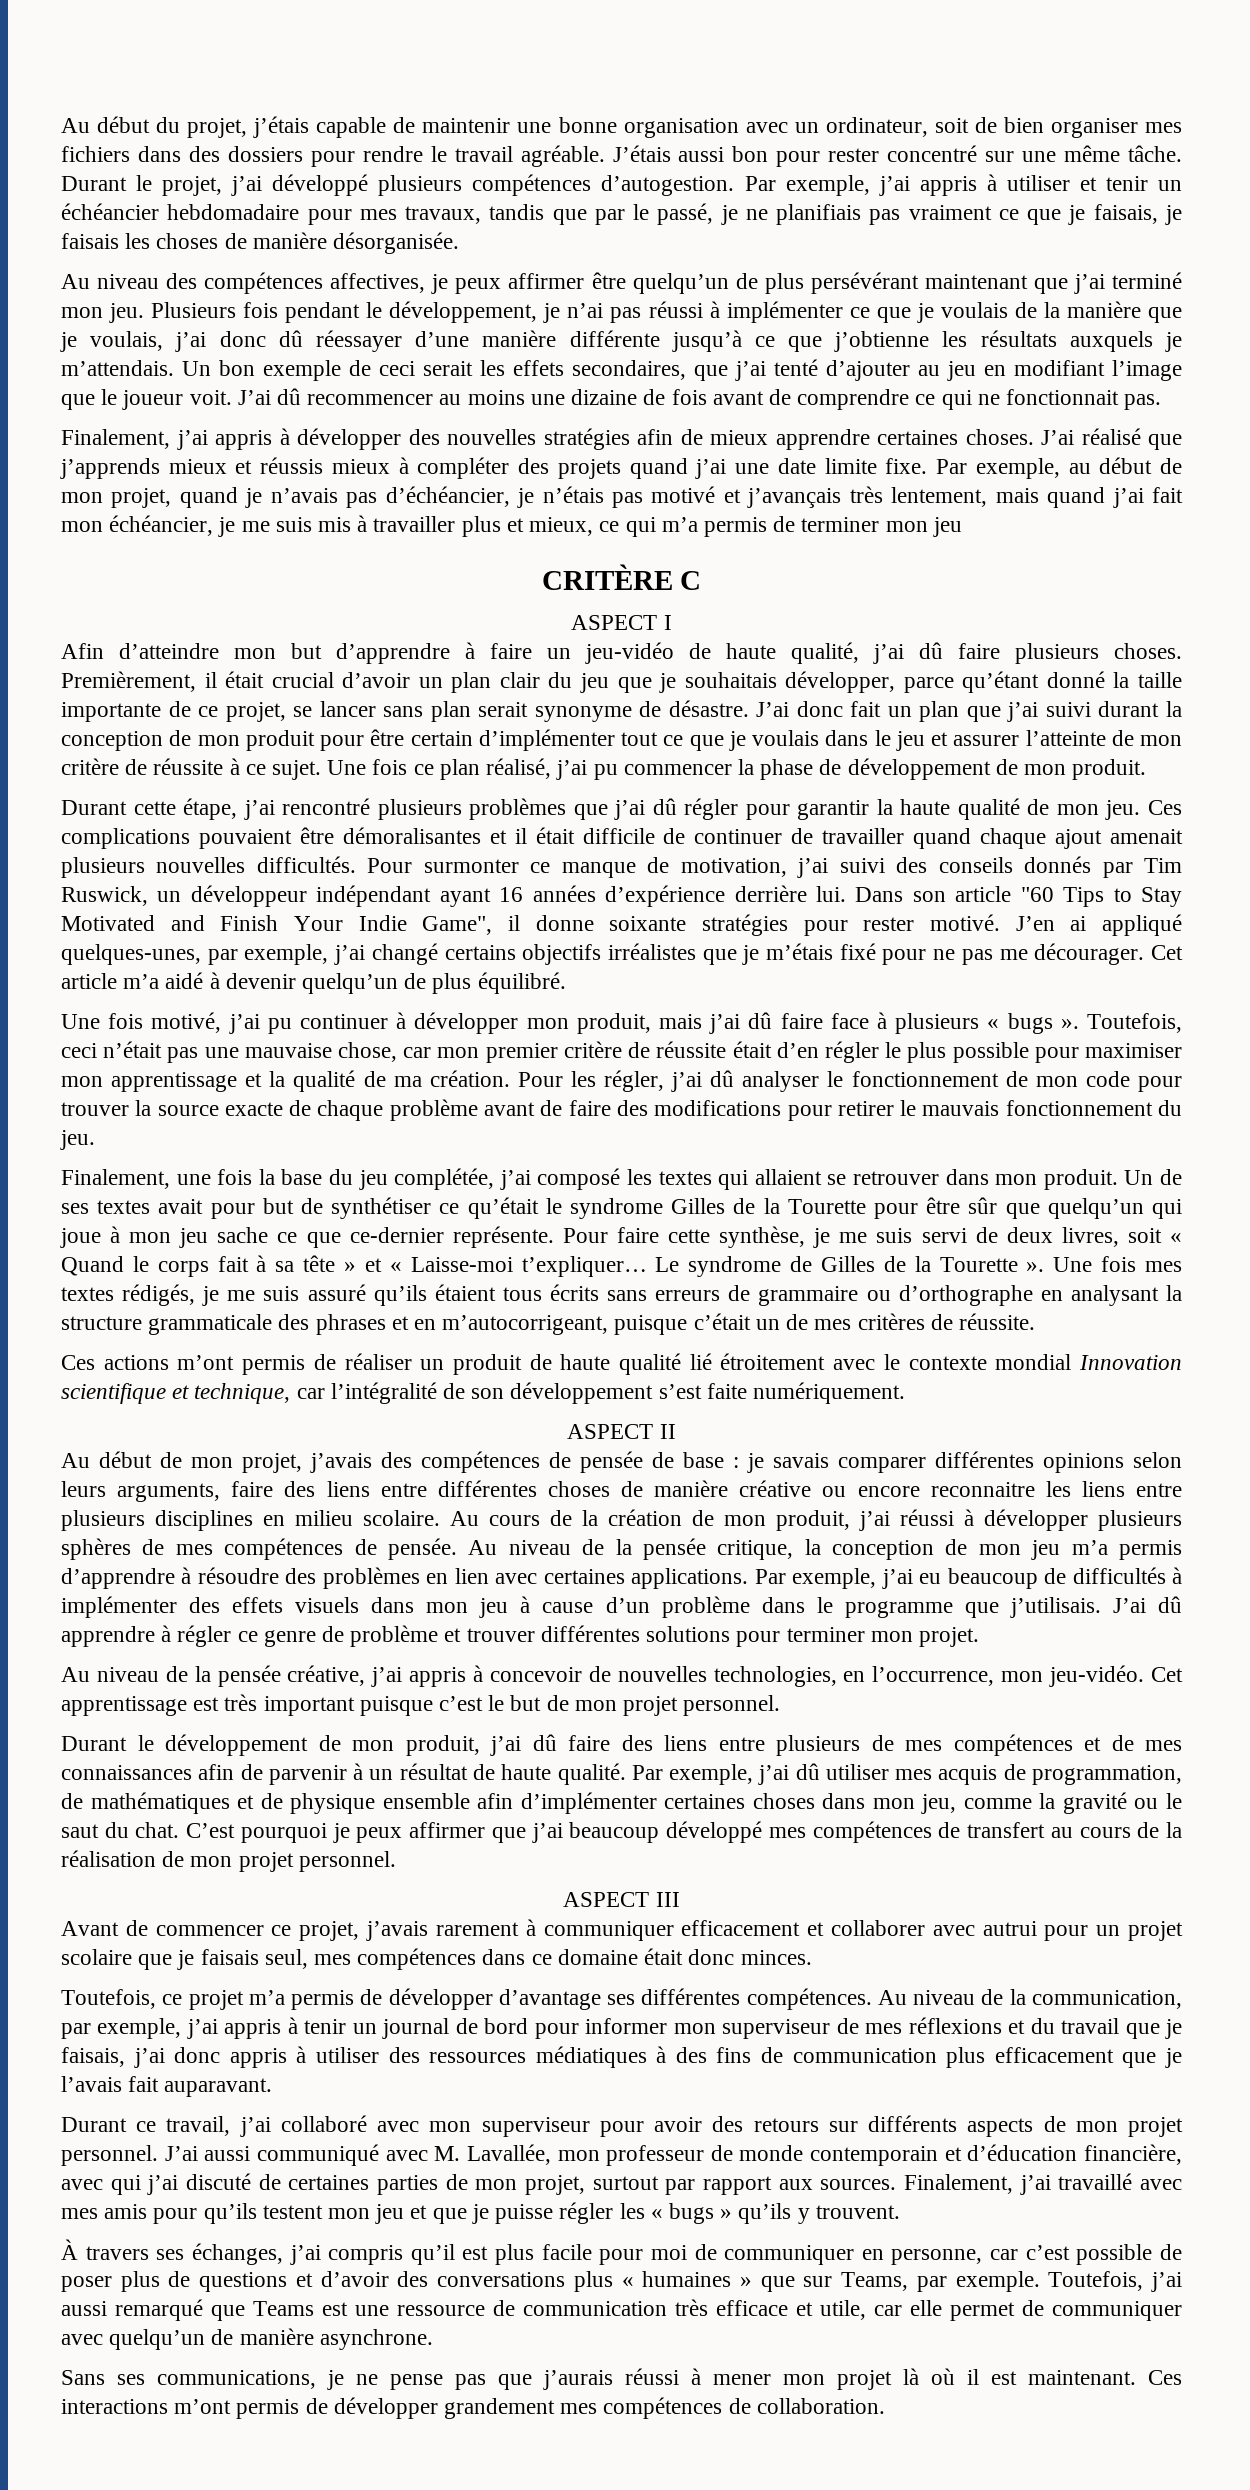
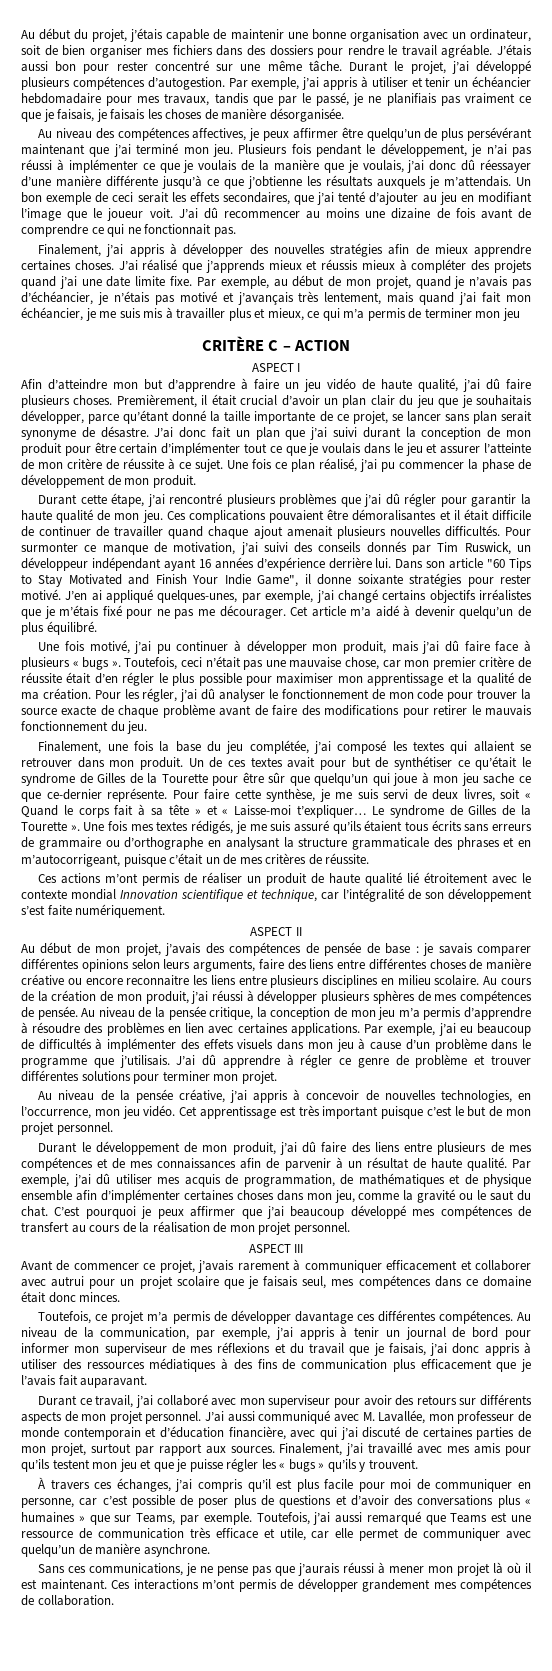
- CRITÈRE C
+ CRITÈRE C – ACTION
- Afin d’atteindre mon but d’apprendre à faire un jeu-vidéo de haute qualité, j’ai dû faire plusieurs choses.
+ Afin d’atteindre mon but d’apprendre à faire un jeu vidéo de haute qualité, j’ai dû faire plusieurs choses.
- Un de ses textes avait pour but de synthétiser ce qu’était le syndrome Gilles de la Tourette pour être sûr que quelqu’un qui joue à mon jeu sache ce que ce-dernier représente.
+ Un de ces textes avait pour but de synthétiser ce qu’était le syndrome de Gilles de la Tourette pour être sûr que quelqu’un qui joue à mon jeu sache ce que ce-dernier représente.
- Au niveau de la pensée créative, j’ai appris à concevoir de nouvelles technologies, en l’occurrence, mon jeu-vidéo.
+ Au niveau de la pensée créative, j’ai appris à concevoir de nouvelles technologies, en l’occurrence, mon jeu vidéo.
- Toutefois, ce projet m’a permis de développer d’avantage ses différentes compétences.
+ Toutefois, ce projet m’a permis de développer davantage ces différentes compétences.
- À travers ses échanges, j’ai compris qu’il est plus facile pour moi de communiquer en personne, car c’est possible de poser plus de questions et d’avoir des conversations plus « humaines » que sur Teams, par exemple.
+ À travers ces échanges, j’ai compris qu’il est plus facile pour moi de communiquer en personne, car c’est possible de poser plus de questions et d’avoir des conversations plus « humaines » que sur Teams, par exemple.
- Sans ses communications, je ne pense pas que j’aurais réussi à mener mon projet là où il est maintenant.
+ Sans ces communications, je ne pense pas que j’aurais réussi à mener mon projet là où il est maintenant.

